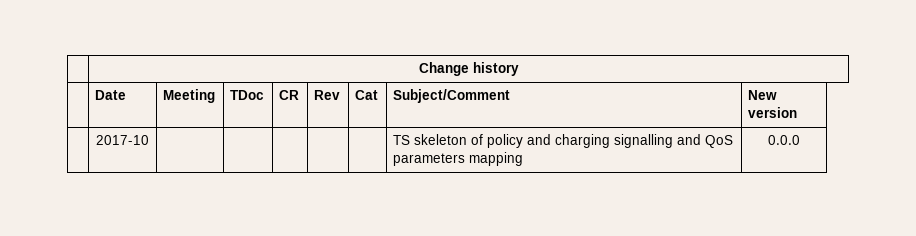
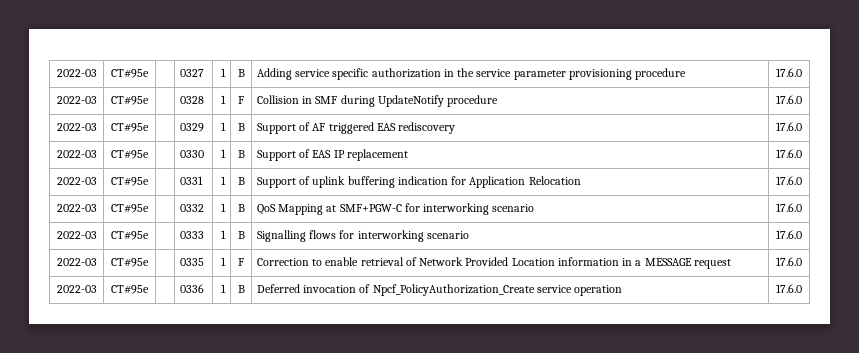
- | Change history
- | Date | Meeting | TDoc | CR | Rev | Cat | Subject/Comment | New version
- | 2017-10 | | | | | | TS skeleton of policy and charging signalling and QoS parameters mapping | 0.0.0
+ 2022-03 | CT#95e | | 0327 | 1 | B | Adding service specific authorization in the service parameter provisioning procedure | 17.6.0
+ 2022-03 | CT#95e | | 0328 | 1 | F | Collision in SMF during UpdateNotify procedure | 17.6.0
+ 2022-03 | CT#95e | | 0329 | 1 | B | Support of AF triggered EAS rediscovery | 17.6.0
+ 2022-03 | CT#95e | | 0330 | 1 | B | Support of EAS IP replacement | 17.6.0
+ 2022-03 | CT#95e | | 0331 | 1 | B | Support of uplink buffering indication for Application Relocation | 17.6.0
+ 2022-03 | CT#95e | | 0332 | 1 | B | QoS Mapping at SMF+PGW-C for interworking scenario | 17.6.0
+ 2022-03 | CT#95e | | 0333 | 1 | B | Signalling flows for interworking scenario | 17.6.0
+ 2022-03 | CT#95e | | 0335 | 1 | F | Correction to enable retrieval of Network Provided Location information in a MESSAGE request | 17.6.0
+ 2022-03 | CT#95e | | 0336 | 1 | B | Deferred invocation of Npcf_PolicyAuthorization_Create service operation | 17.6.0

